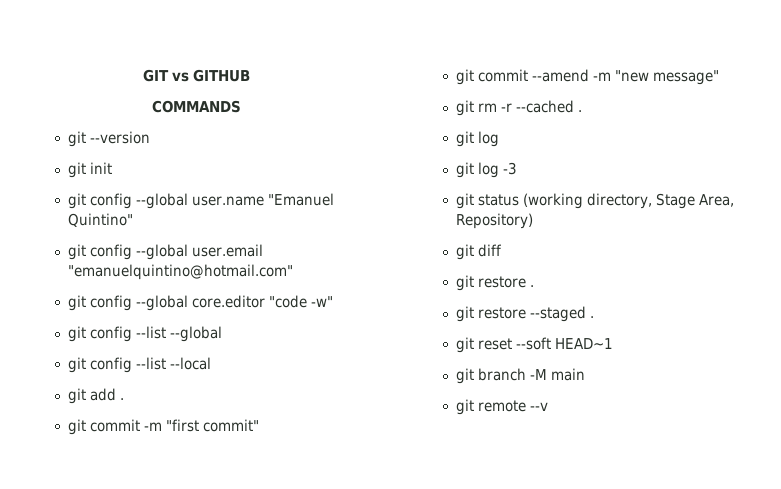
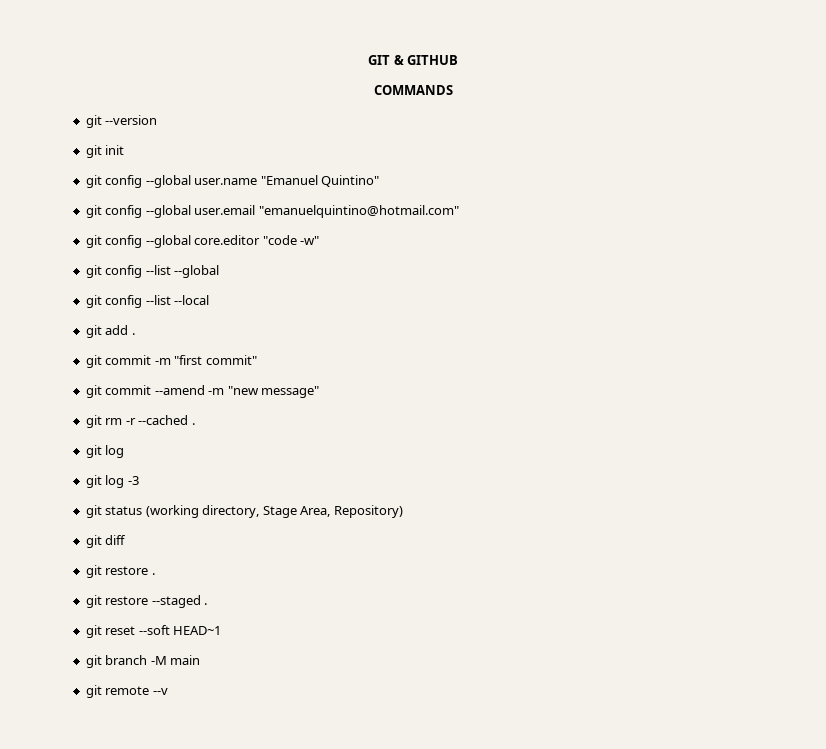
- GIT vs GITHUB
+ GIT & GITHUB

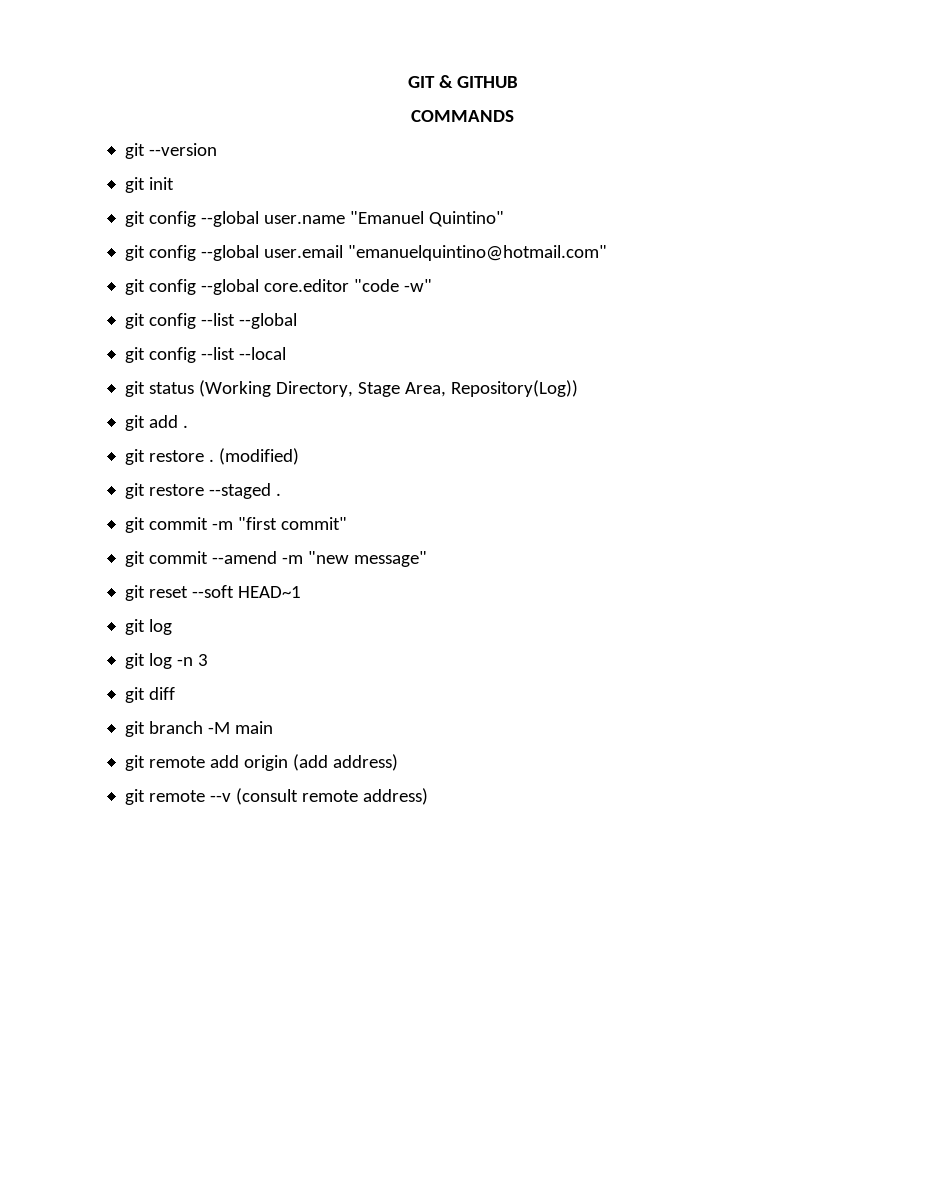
+ git status (Working Directory, Stage Area, Repository(Log))
  git add .
+ git restore . (modified)
+ git restore --staged .
- git rm -r --cached .
+ git reset --soft HEAD~1
- git log -3
- git status (working directory, Stage Area, Repository)
+ git log -n 3
  git diff
- git restore .
- git restore --staged .
- git reset --soft HEAD~1
  git branch -M main
+ git remote add origin (add address)
- git remote --v
+ git remote --v (consult remote address)

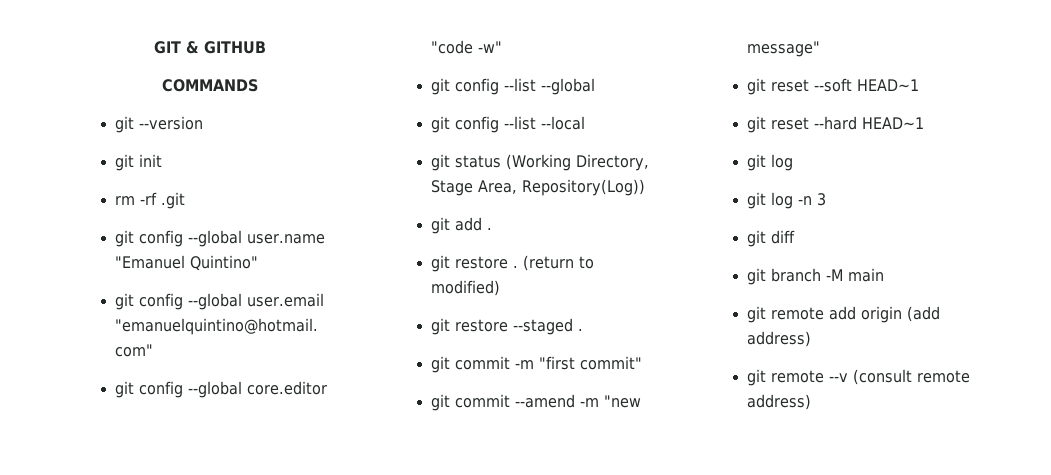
+ rm -rf .git
- (modified)
+ (return to modified)
+ git reset --hard HEAD~1

